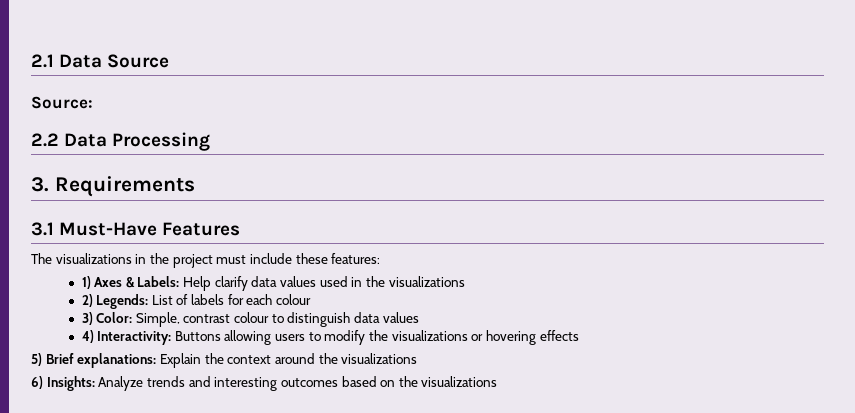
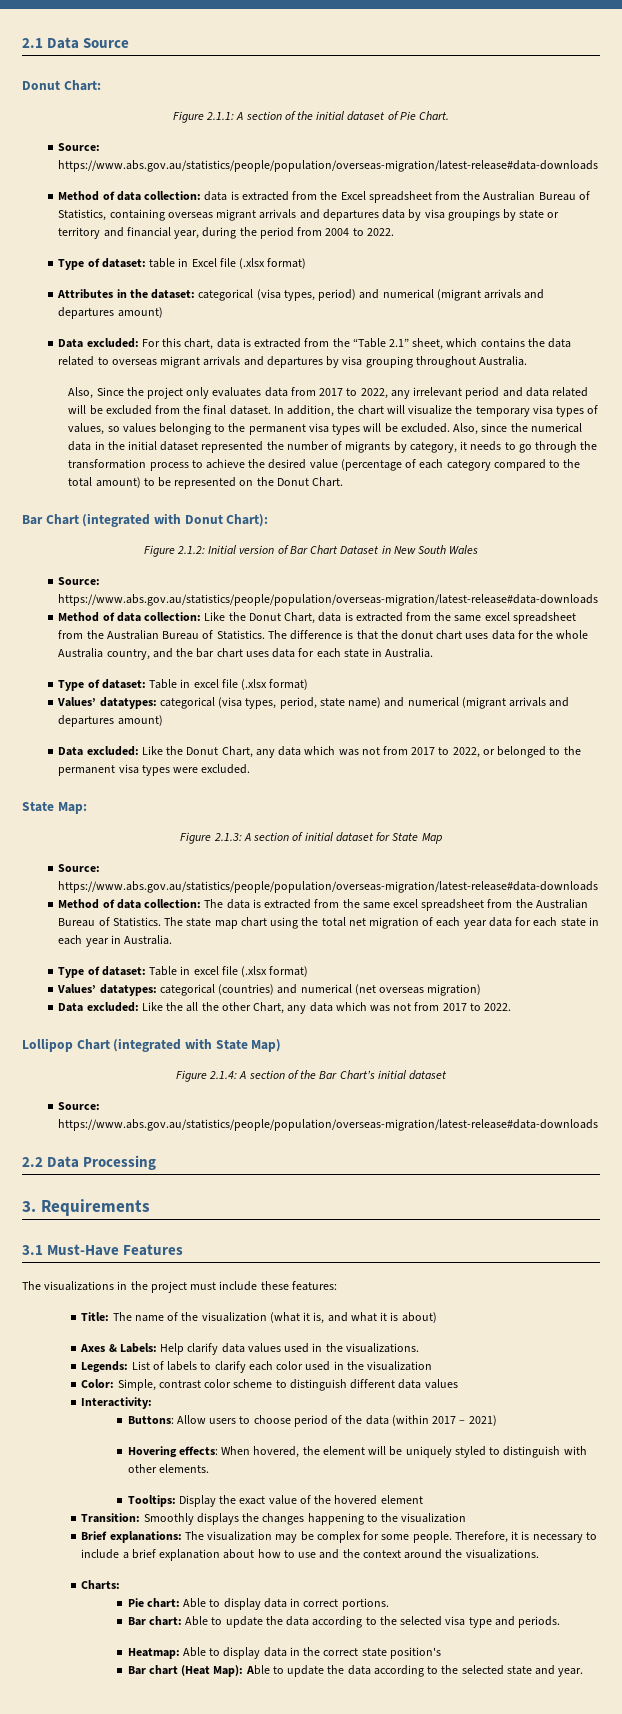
- Source:
+ Donut Chart:
+ Figure 2.1.1: A section of the initial dataset of Pie Chart.
+ Source: https://www.abs.gov.au/statistics/people/population/overseas-migration/latest-release#data-downloads
+ Method of data collection: data is extracted from the Excel spreadsheet from the Australian Bureau of Statistics, containing overseas migrant arrivals and departures data by visa groupings by state or territory and financial year, during the period from 2004 to 2022.
+ Type of dataset: table in Excel file (.xlsx format)
+ Attributes in the dataset: categorical (visa types, period) and numerical (migrant arrivals and departures amount)
+ Data excluded: For this chart, data is extracted from the “Table 2.1” sheet, which contains the data related to overseas migrant arrivals and departures by visa grouping throughout Australia.
+ Also, Since the project only evaluates data from 2017 to 2022, any irrelevant period and data related will be excluded from the final dataset. In addition, the chart will visualize the temporary visa types of values, so values belonging to the permanent visa types will be excluded. Also, since the numerical data in the initial dataset represented the number of migrants by category, it needs to go through the transformation process to achieve the desired value (percentage of each category compared to the total amount) to be represented on the Donut Chart.
+ Bar Chart (integrated with Donut Chart):
+ Figure 2.1.2: Initial version of Bar Chart Dataset in New South Wales
+ Source: https://www.abs.gov.au/statistics/people/population/overseas-migration/latest-release#data-downloads
+ Method of data collection: Like the Donut Chart, data is extracted from the same excel spreadsheet from the Australian Bureau of Statistics. The difference is that the donut chart uses data for the whole Australia country, and the bar chart uses data for each state in Australia.
+ Type of dataset: Table in excel file (.xlsx format)
+ Values’ datatypes: categorical (visa types, period, state name) and numerical (migrant arrivals and departures amount)
+ Data excluded: Like the Donut Chart, any data which was not from 2017 to 2022, or belonged to the permanent visa types were excluded.
+ State Map:
+ Figure 2.1.3: A section of initial dataset for State Map
+ Source: https://www.abs.gov.au/statistics/people/population/overseas-migration/latest-release#data-downloads
+ Method of data collection: The data is extracted from the same excel spreadsheet from the Australian Bureau of Statistics. The state map chart using the total net migration of each year data for each state in each year in Australia.
+ Type of dataset: Table in excel file (.xlsx format)
+ Values’ datatypes: categorical (countries) and numerical (net overseas migration)
+ Data excluded: Like the all the other Chart, any data which was not from 2017 to 2022.
+ Lollipop Chart (integrated with State Map)
+ Figure 2.1.4: A section of the Bar Chart’s initial dataset
+ Source: https://www.abs.gov.au/statistics/people/population/overseas-migration/latest-release#data-downloads
- 1) Axes & Labels: Help clarify data values used in the visualizations
- 2) Legends: List of labels for each colour
- 3) Color: Simple, contrast colour to distinguish data values
+ Title: The name of the visualization (what it is, and what it is about)
+ Axes & Labels: Help clarify data values used in the visualizations.
+ Legends: List of labels to clarify each color used in the visualization
+ Color: Simple, contrast color scheme to distinguish different data values
- 4) Interactivity: Buttons allowing users to modify the visualizations or hovering effects
- 5) Brief explanations: Explain the context around the visualizations
- 6) Insights: Analyze trends and interesting outcomes based on the visualizations
+ Interactivity:
+ Buttons: Allow users to choose period of the data (within 2017 – 2021)
+ Hovering effects: When hovered, the element will be uniquely styled to distinguish with other elements.
+ Tooltips: Display the exact value of the hovered element
+ Transition: Smoothly displays the changes happening to the visualization
+ Brief explanations: The visualization may be complex for some people. Therefore, it is necessary to include a brief explanation about how to use and the context around the visualizations.
+ Charts:
+ Pie chart: Able to display data in correct portions.
+ Bar chart: Able to update the data according to the selected visa type and periods.
+ Heatmap: Able to display data in the correct state position's
+ Bar chart (Heat Map): Able to update the data according to the selected state and year.

